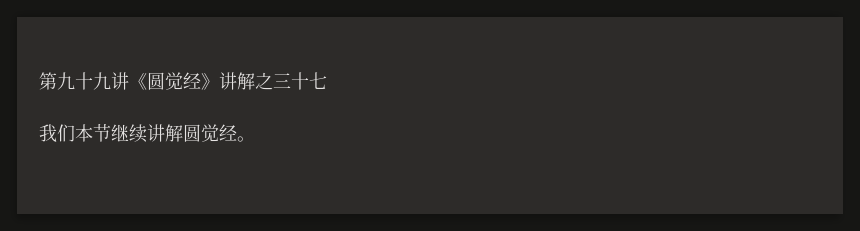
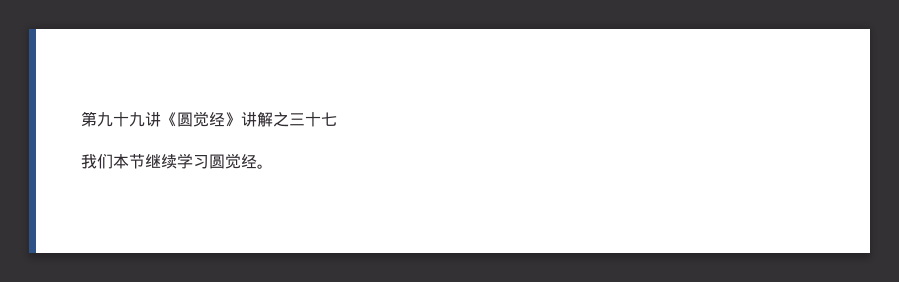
- 我们本节继续讲解圆觉经。
+ 我们本节继续学习圆觉经。

